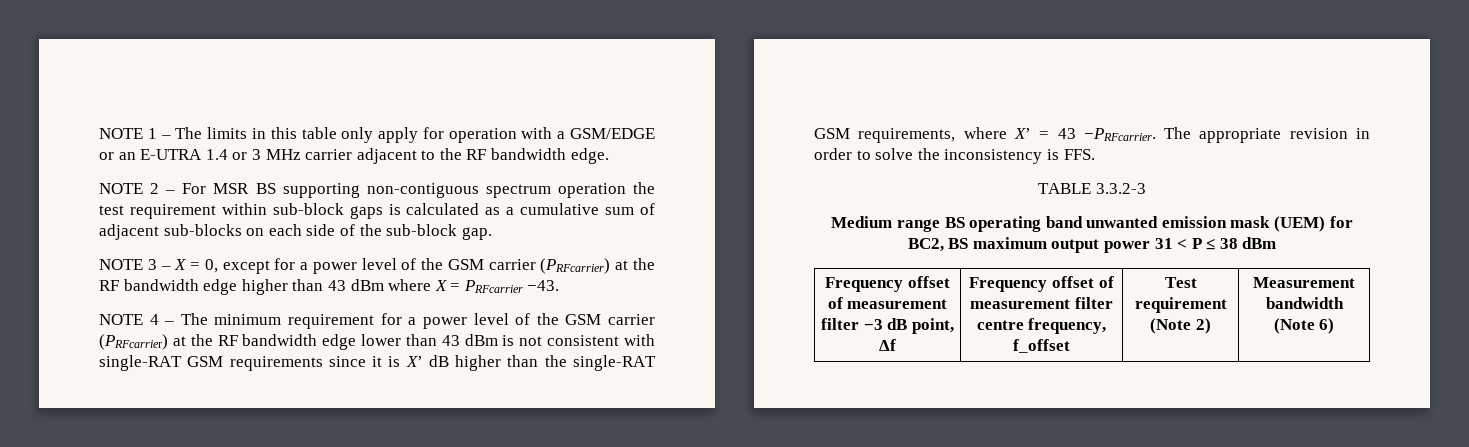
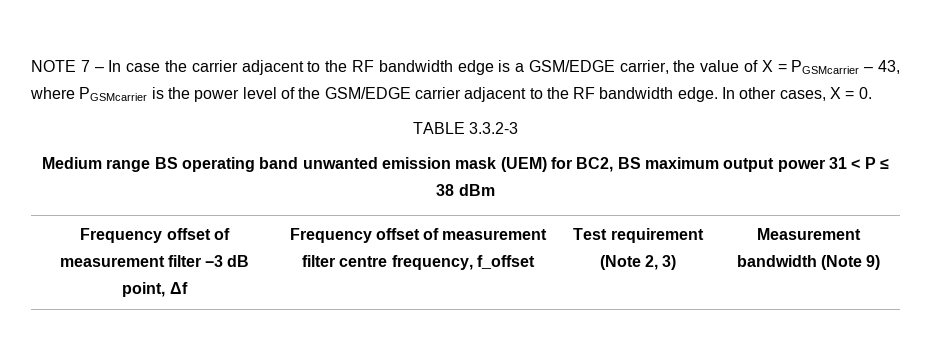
- NOTE 1 – The limits in this table only apply for operation with a GSM/EDGE or an E-UTRA 1.4 or 3 MHz carrier adjacent to the RF bandwidth edge.
- NOTE 2 – For MSR BS supporting non-contiguous spectrum operation the test requirement within sub-block gaps is calculated as a cumulative sum of adjacent sub-blocks on each side of the sub-block gap.
- NOTE 3 – X = 0, except for a power level of the GSM carrier (PRFcarrier) at the RF bandwidth edge higher than 43 dBm where X = PRFcarrier −43.
- NOTE 4 – The minimum requirement for a power level of the GSM carrier (PRFcarrier) at the RF bandwidth edge lower than 43 dBm is not consistent with single-RAT GSM requirements since it is X’ dB higher than the single-RAT GSM requirements, where X’ = 43 −PRFcarrier. The appropriate revision in order to solve the inconsistency is FFS.
+ NOTE 7 – In case the carrier adjacent to the RF bandwidth edge is a GSM/EDGE carrier, the value of X = PGSMcarrier – 43, where PGSMcarrier is the power level of the GSM/EDGE carrier adjacent to the RF bandwidth edge. In other cases, X = 0.
- Frequency offset of measurement filter −3 dB point, Δf | Frequency offset of measurement filter centre frequency, f_offset | Test requirement (Note 2) | Measurement bandwidth (Note 6)
+ Frequency offset of measurement filter −3 dB point, Δf | Frequency offset of measurement filter centre frequency, f_offset | Test requirement (Note 2, 3) | Measurement bandwidth (Note 9)

